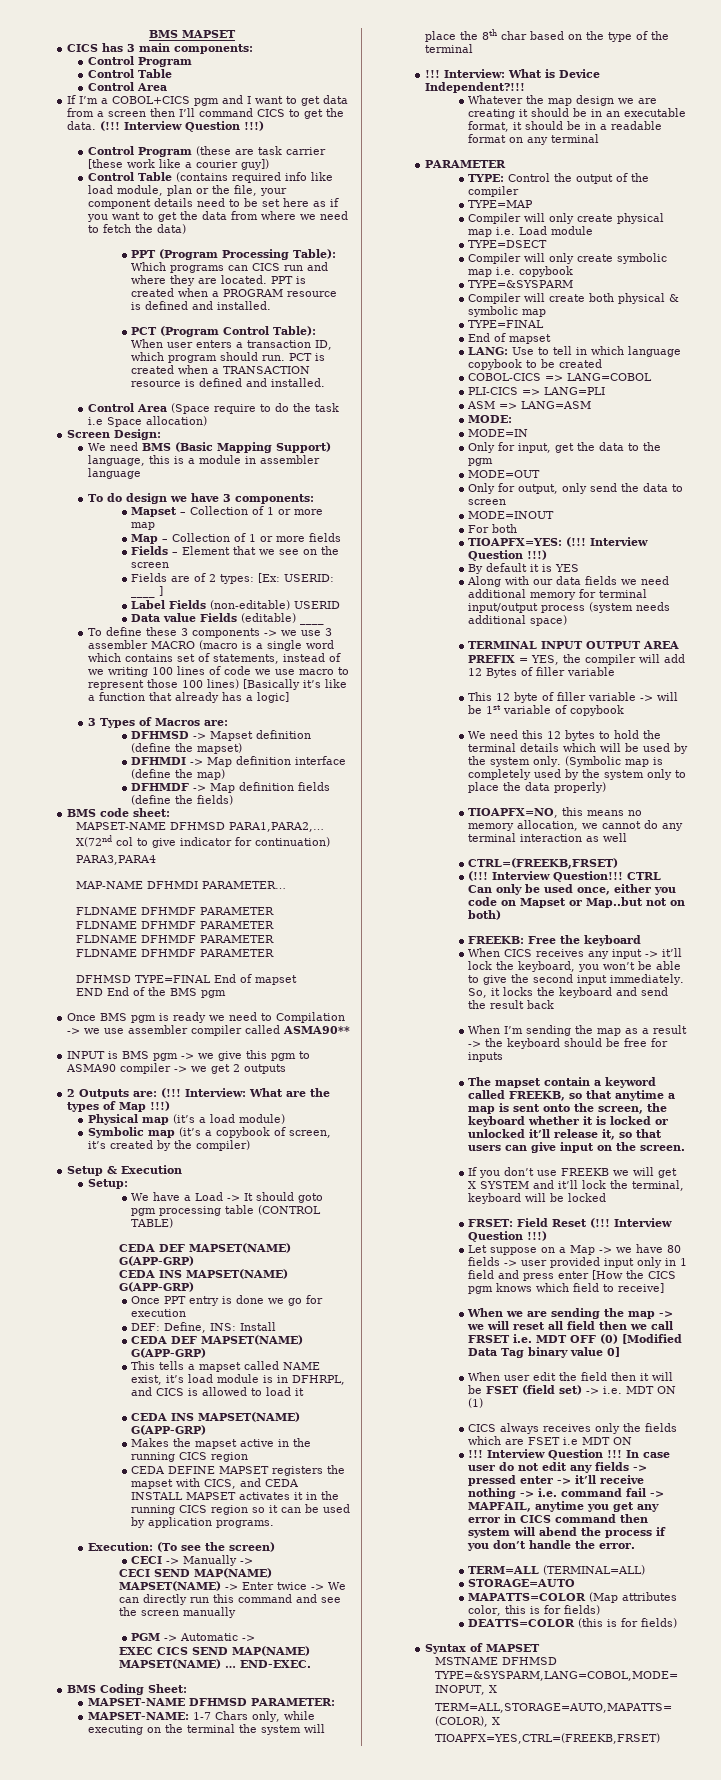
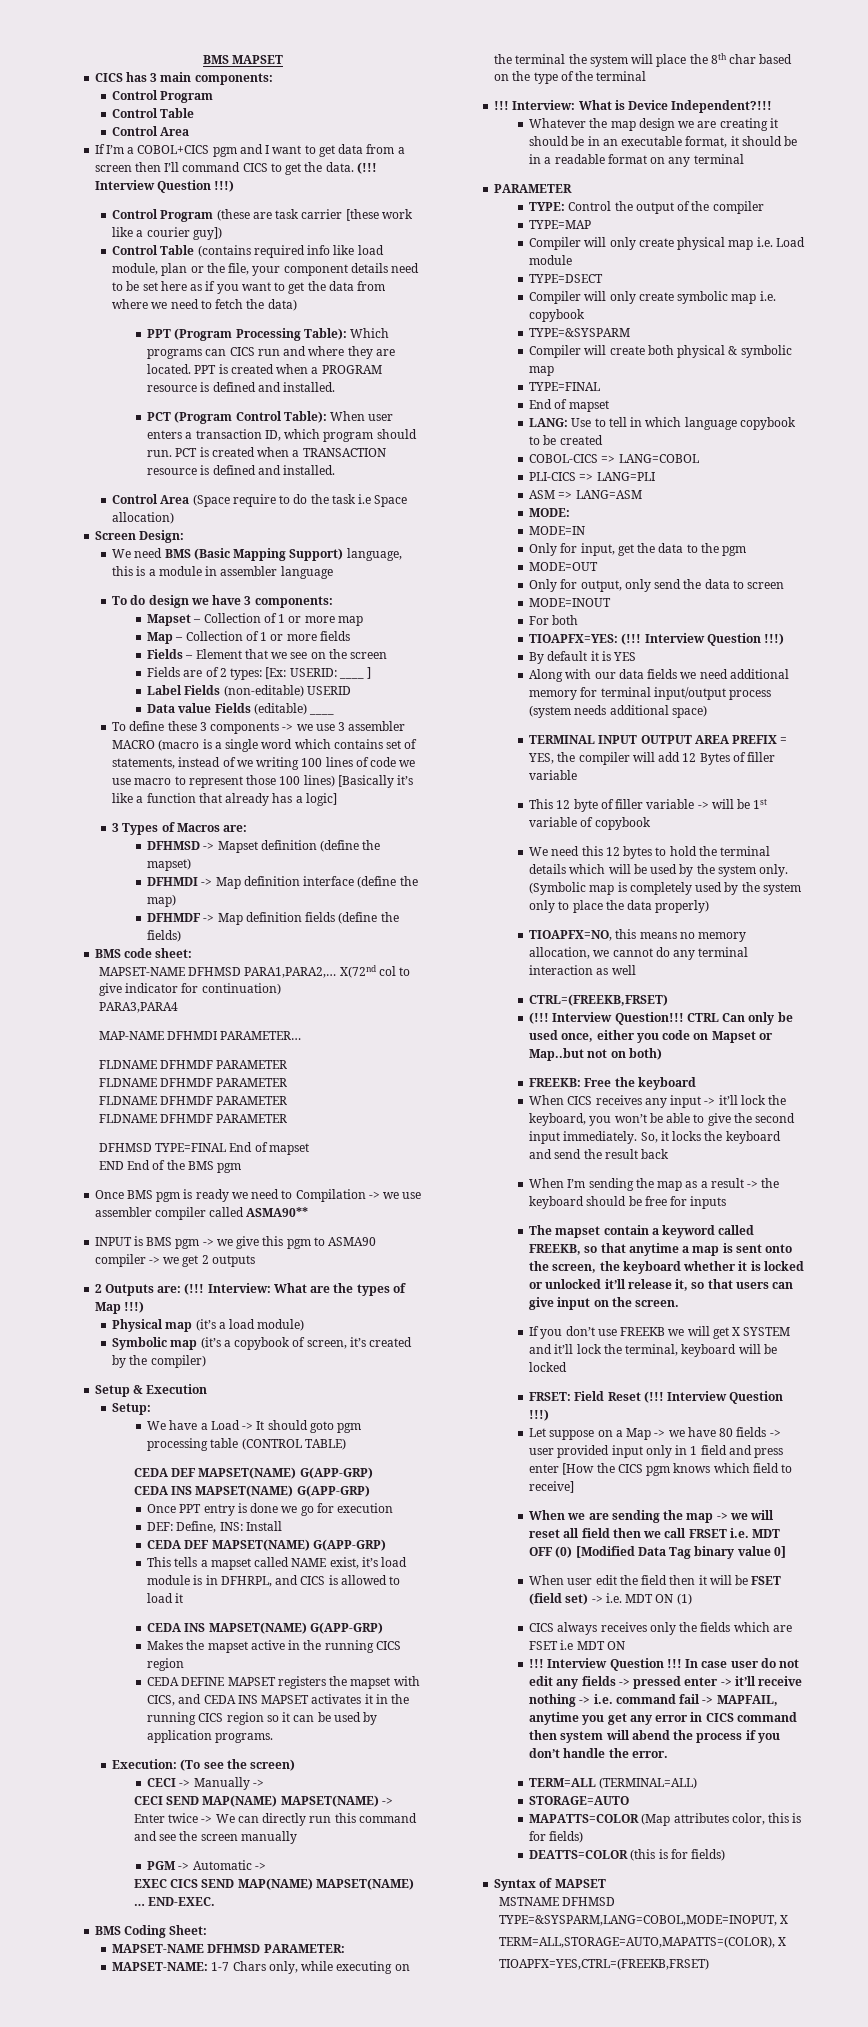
- CEDA DEFINE MAPSET registers the mapset with CICS, and CEDA INSTALL MAPSET activates it in the running CICS region so it can be used by application programs.
+ CEDA DEFINE MAPSET registers the mapset with CICS, and CEDA INS MAPSET activates it in the running CICS region so it can be used by application programs.

